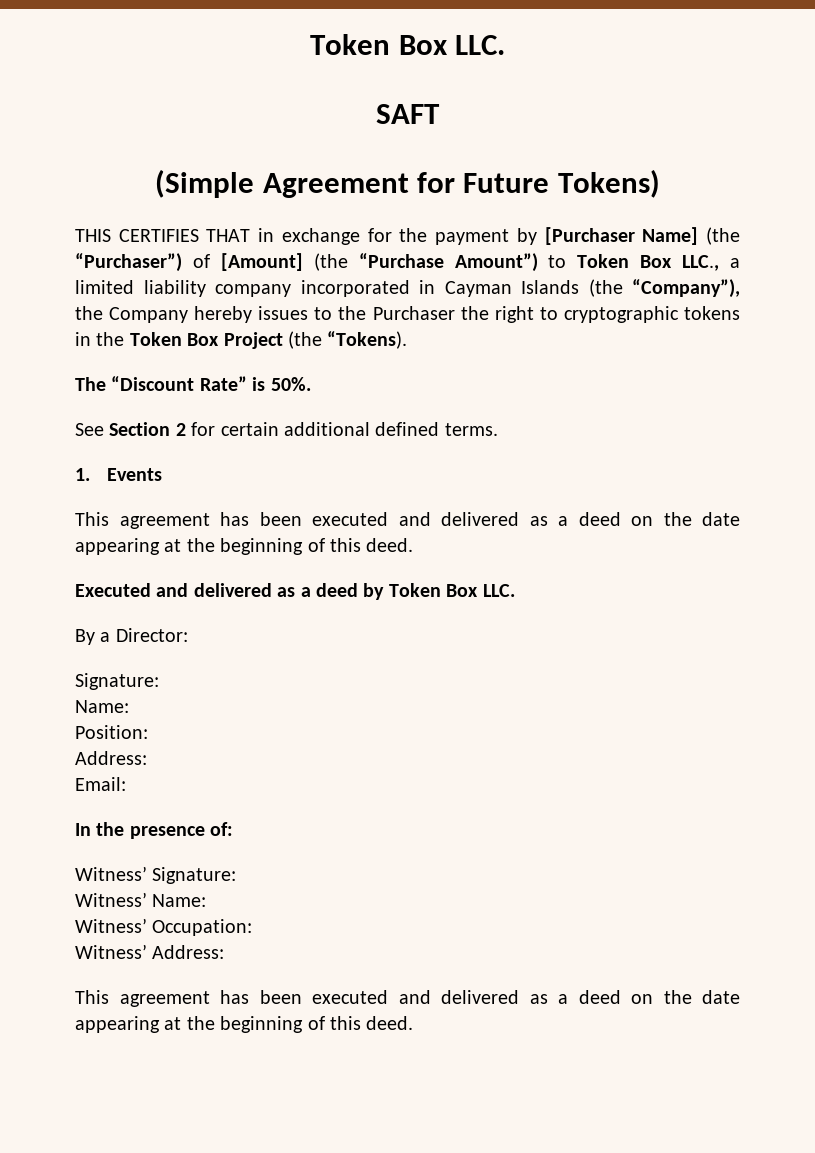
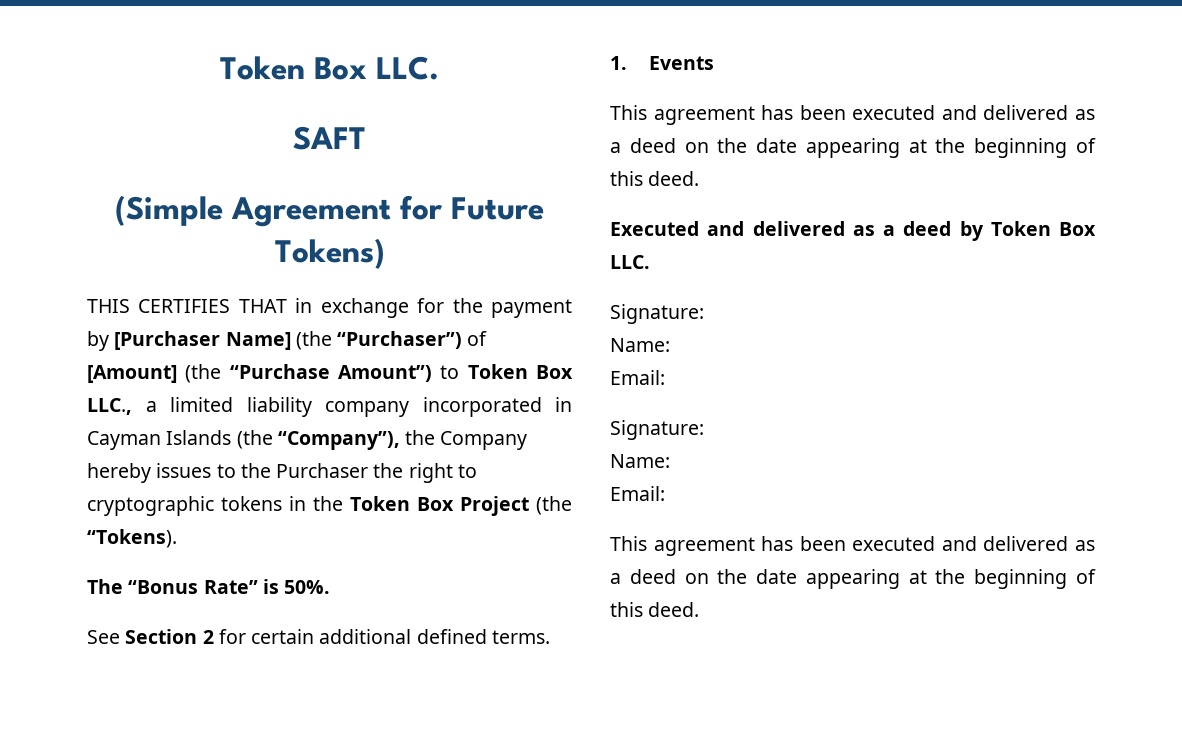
- The “Discount Rate” is 50%.
+ The “Bonus Rate” is 50%.
  Executed and delivered as a deed by Token Box LLC.
- By a Director:
  Signature:
  Name:
- Position:
- Address:
  Email:
- In the presence of:
- Witness’ Signature:
- Witness’ Name:
- Witness’ Occupation:
- Witness’ Address:
+ Signature:
+ Name:
+ Email:

